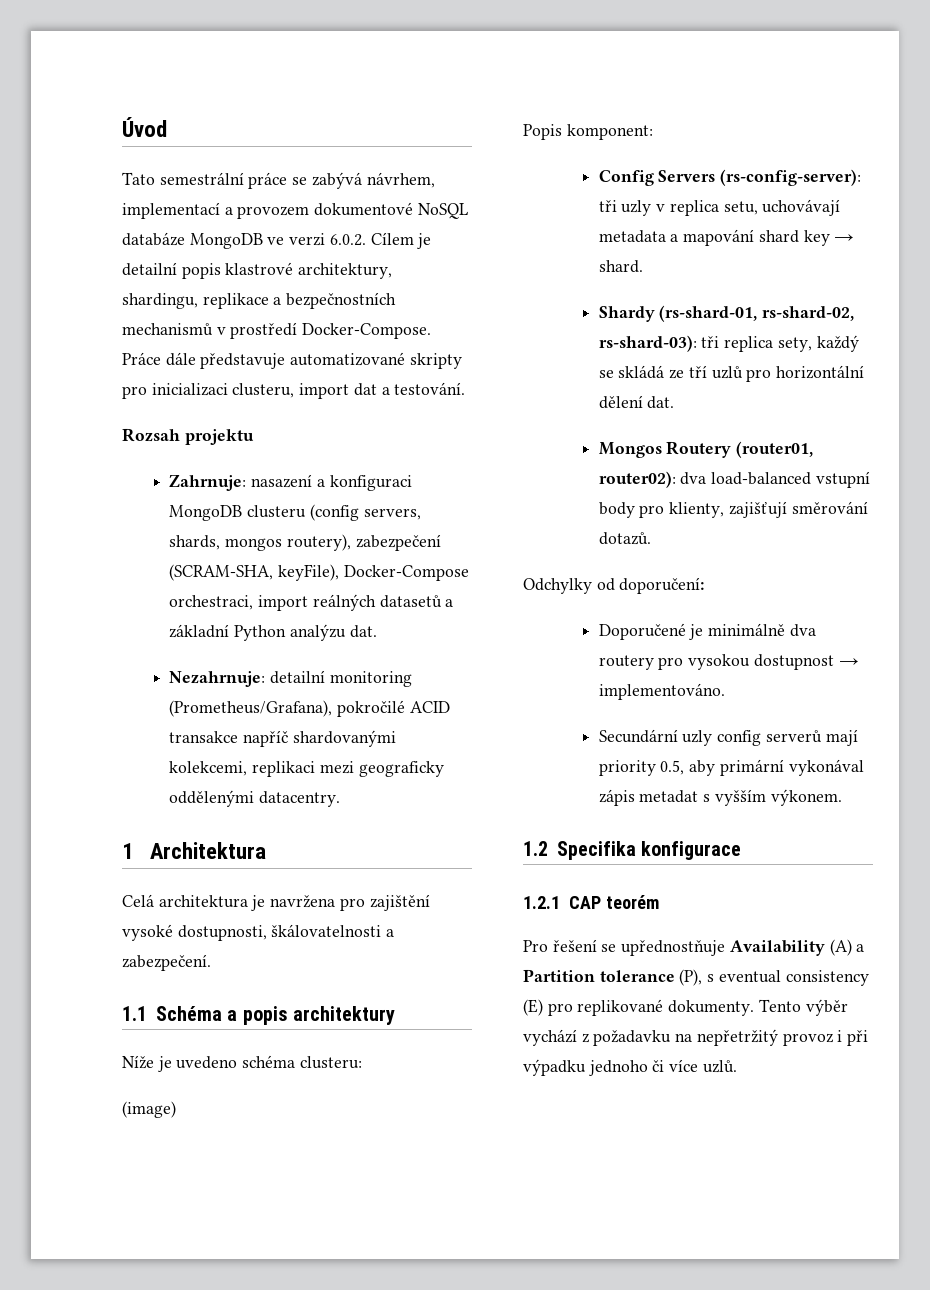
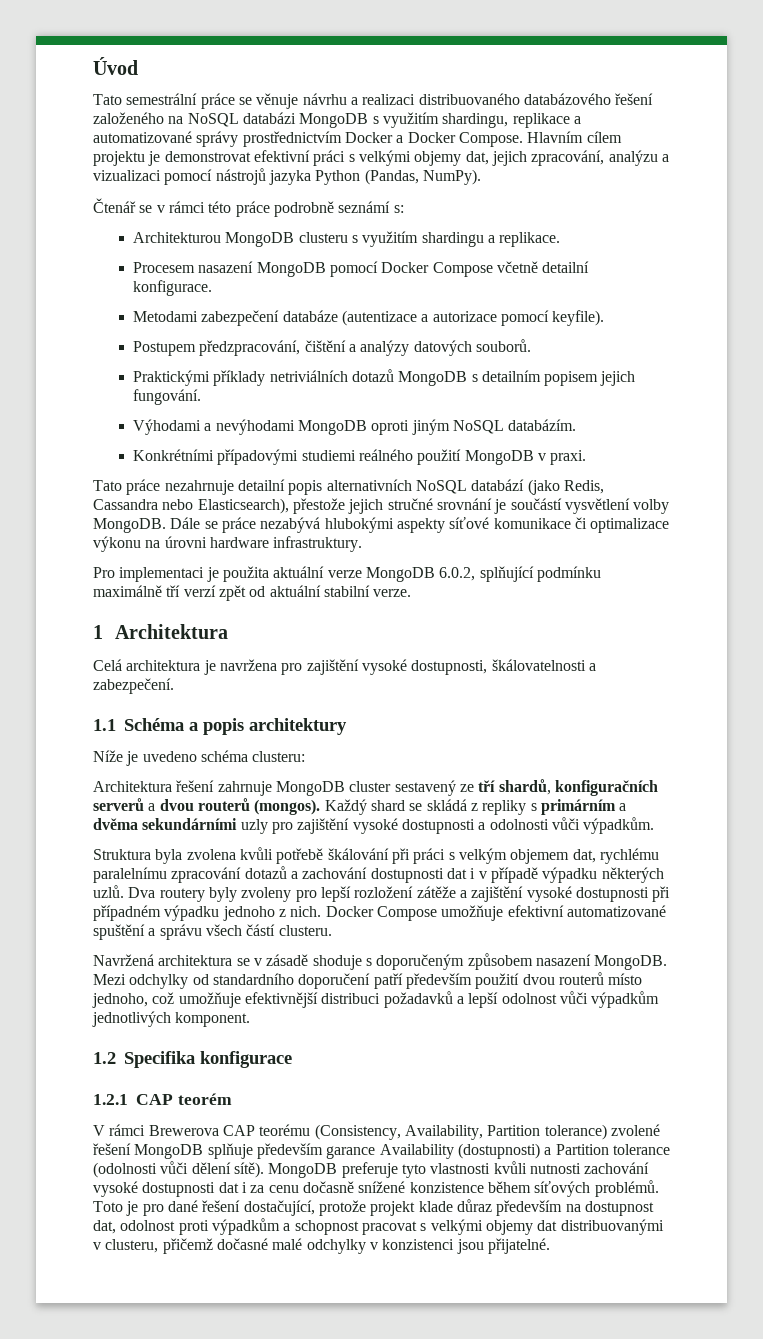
- Tato semestrální práce se zabývá návrhem, implementací a provozem dokumentové NoSQL databáze MongoDB ve verzi 6.0.2. Cílem je detailní popis klastrové architektury, shardingu, replikace a bezpečnostních mechanismů v prostředí Docker-Compose. Práce dále představuje automatizované skripty pro inicializaci clusteru, import dat a testování.
- Rozsah projektu
- Zahrnuje: nasazení a konfiguraci MongoDB clusteru (config servers, shards, mongos routery), zabezpečení (SCRAM-SHA, keyFile), Docker-Compose orchestraci, import reálných datasetů a základní Python analýzu dat.
- Nezahrnuje: detailní monitoring (Prometheus/Grafana), pokročilé ACID transakce napříč shardovanými kolekcemi, replikaci mezi geograficky oddělenými datacentry.
+ Tato semestrální práce se věnuje návrhu a realizaci distribuovaného databázového řešení založeného na NoSQL databázi MongoDB s využitím shardingu, replikace a automatizované správy prostřednictvím Docker a Docker Compose. Hlavním cílem projektu je demonstrovat efektivní práci s velkými objemy dat, jejich zpracování, analýzu a vizualizaci pomocí nástrojů jazyka Python (Pandas, NumPy).
+ Čtenář se v rámci této práce podrobně seznámí s:
+ Architekturou MongoDB clusteru s využitím shardingu a replikace.
+ Procesem nasazení MongoDB pomocí Docker Compose včetně detailní konfigurace.
+ Metodami zabezpečení databáze (autentizace a autorizace pomocí keyfile).
+ Postupem předzpracování, čištění a analýzy datových souborů.
+ Praktickými příklady netriviálních dotazů MongoDB s detailním popisem jejich fungování.
+ Výhodami a nevýhodami MongoDB oproti jiným NoSQL databázím.
+ Konkrétními případovými studiemi reálného použití MongoDB v praxi.
+ Tato práce nezahrnuje detailní popis alternativních NoSQL databází (jako Redis, Cassandra nebo Elasticsearch), přestože jejich stručné srovnání je součástí vysvětlení volby MongoDB. Dále se práce nezabývá hlubokými aspekty síťové komunikace či optimalizace výkonu na úrovni hardware infrastruktury.
+ Pro implementaci je použita aktuální verze MongoDB 6.0.2, splňující podmínku maximálně tří verzí zpět od aktuální stabilní verze.
- (image)
- Popis komponent:
- Config Servers (rs-config-server): tři uzly v replica setu, uchovávají metadata a mapování shard key → shard.
- Shardy (rs-shard-01, rs-shard-02, rs-shard-03): tři replica sety, každý se skládá ze tří uzlů pro horizontální dělení dat.
- Mongos Routery (router01, router02): dva load-balanced vstupní body pro klienty, zajišťují směrování dotazů.
- Odchylky od doporučení:
- Doporučené je minimálně dva routery pro vysokou dostupnost → implementováno.
- Secundární uzly config serverů mají priority 0.5, aby primární vykonával zápis metadat s vyšším výkonem.
+ Architektura řešení zahrnuje MongoDB cluster sestavený ze tří shardů, konfiguračních serverů a dvou routerů (mongos). Každý shard se skládá z repliky s primárním a dvěma sekundárními uzly pro zajištění vysoké dostupnosti a odolnosti vůči výpadkům.
+ Struktura byla zvolena kvůli potřebě škálování při práci s velkým objemem dat, rychlému paralelnímu zpracování dotazů a zachování dostupnosti dat i v případě výpadku některých uzlů. Dva routery byly zvoleny pro lepší rozložení zátěže a zajištění vysoké dostupnosti při případném výpadku jednoho z nich. Docker Compose umožňuje efektivní automatizované spuštění a správu všech částí clusteru.
+ Navržená architektura se v zásadě shoduje s doporučeným způsobem nasazení MongoDB. Mezi odchylky od standardního doporučení patří především použití dvou routerů místo jednoho, což umožňuje efektivnější distribuci požadavků a lepší odolnost vůči výpadkům jednotlivých komponent.
- Pro řešení se upřednostňuje Availability (A) a Partition tolerance (P), s eventual consistency (E) pro replikované dokumenty. Tento výběr vychází z požadavku na nepřetržitý provoz i při výpadku jednoho či více uzlů.
+ V rámci Brewerova CAP teorému (Consistency, Availability, Partition tolerance) zvolené řešení MongoDB splňuje především garance Availability (dostupnosti) a Partition tolerance (odolnosti vůči dělení sítě). MongoDB preferuje tyto vlastnosti kvůli nutnosti zachování vysoké dostupnosti dat i za cenu dočasně snížené konzistence během síťových problémů. Toto je pro dané řešení dostačující, protože projekt klade důraz především na dostupnost dat, odolnost proti výpadkům a schopnost pracovat s velkými objemy dat distribuovanými v clusteru, přičemž dočasné malé odchylky v konzistenci jsou přijatelné.

